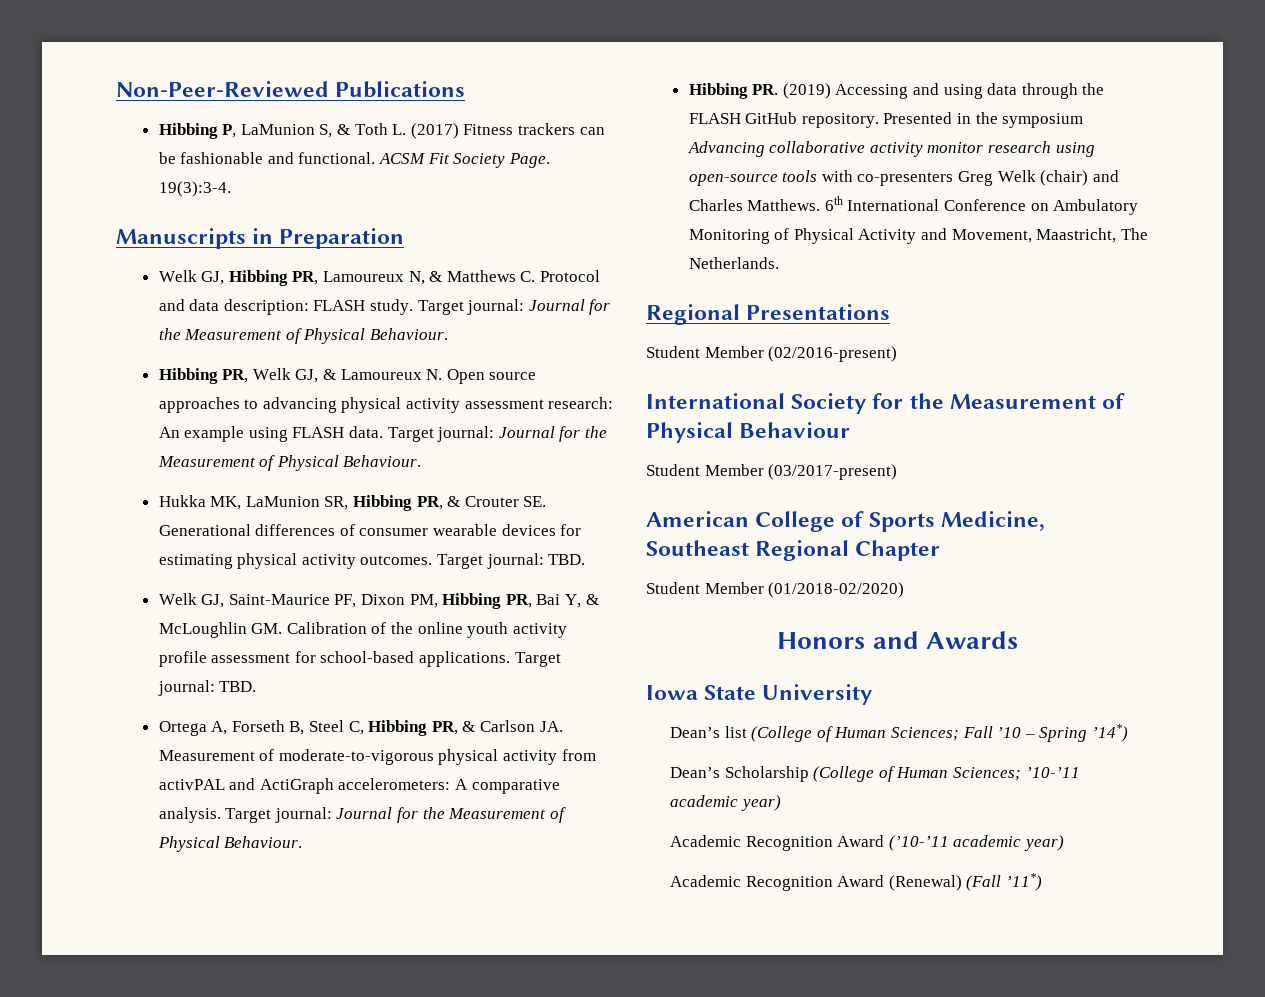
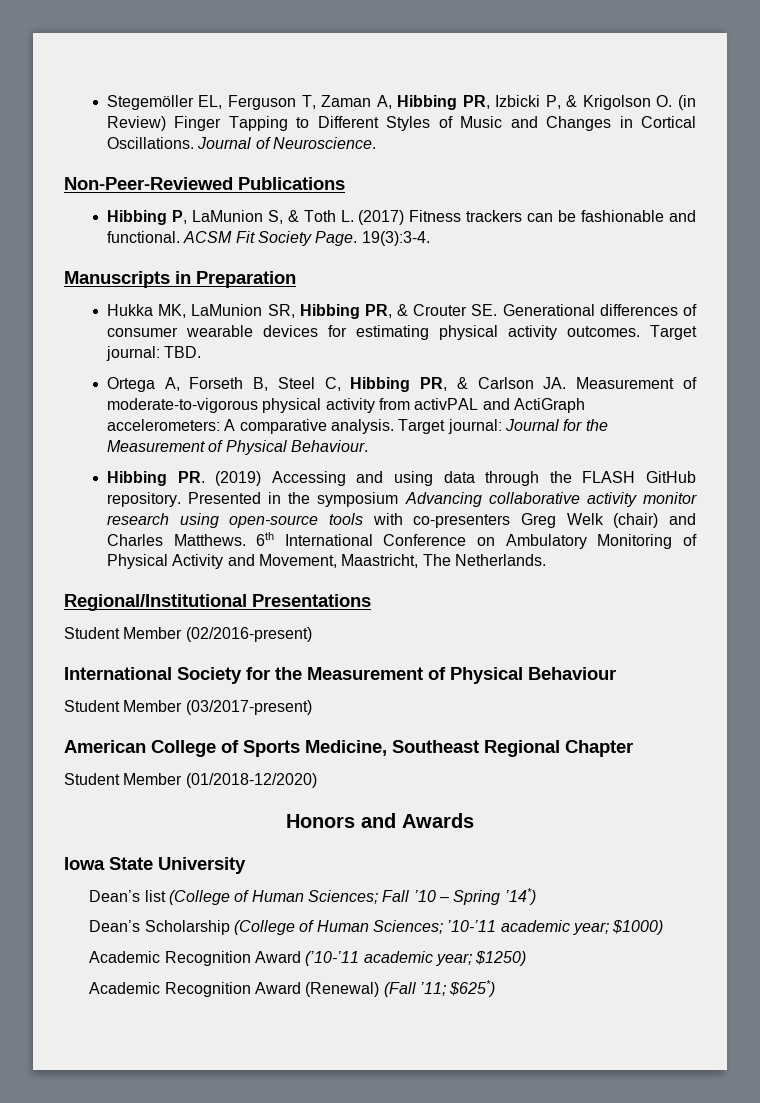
+ Stegemöller EL, Ferguson T, Zaman A, Hibbing PR, Izbicki P, & Krigolson O. (in Review) Finger Tapping to Different Styles of Music and Changes in Cortical Oscillations. Journal of Neuroscience.
- Welk GJ, Hibbing PR, Lamoureux N, & Matthews C. Protocol and data description: FLASH study. Target journal: Journal for the Measurement of Physical Behaviour.
- Hibbing PR, Welk GJ, & Lamoureux N. Open source approaches to advancing physical activity assessment research: An example using FLASH data. Target journal: Journal for the Measurement of Physical Behaviour.
- Welk GJ, Saint-Maurice PF, Dixon PM, Hibbing PR, Bai Y, & McLoughlin GM. Calibration of the online youth activity profile assessment for school-based applications. Target journal: TBD.
- Regional Presentations
+ Regional/Institutional Presentations
- Student Member (01/2018-02/2020)
+ Student Member (01/2018-12/2020)
- Dean’s Scholarship (College of Human Sciences; ’10-’11 academic year)
+ Dean’s Scholarship (College of Human Sciences; ’10-’11 academic year; $1000)
- Academic Recognition Award (’10-’11 academic year)
+ Academic Recognition Award (’10-’11 academic year; $1250)
- Academic Recognition Award (Renewal) (Fall ’11*)
+ Academic Recognition Award (Renewal) (Fall ’11; $625*)

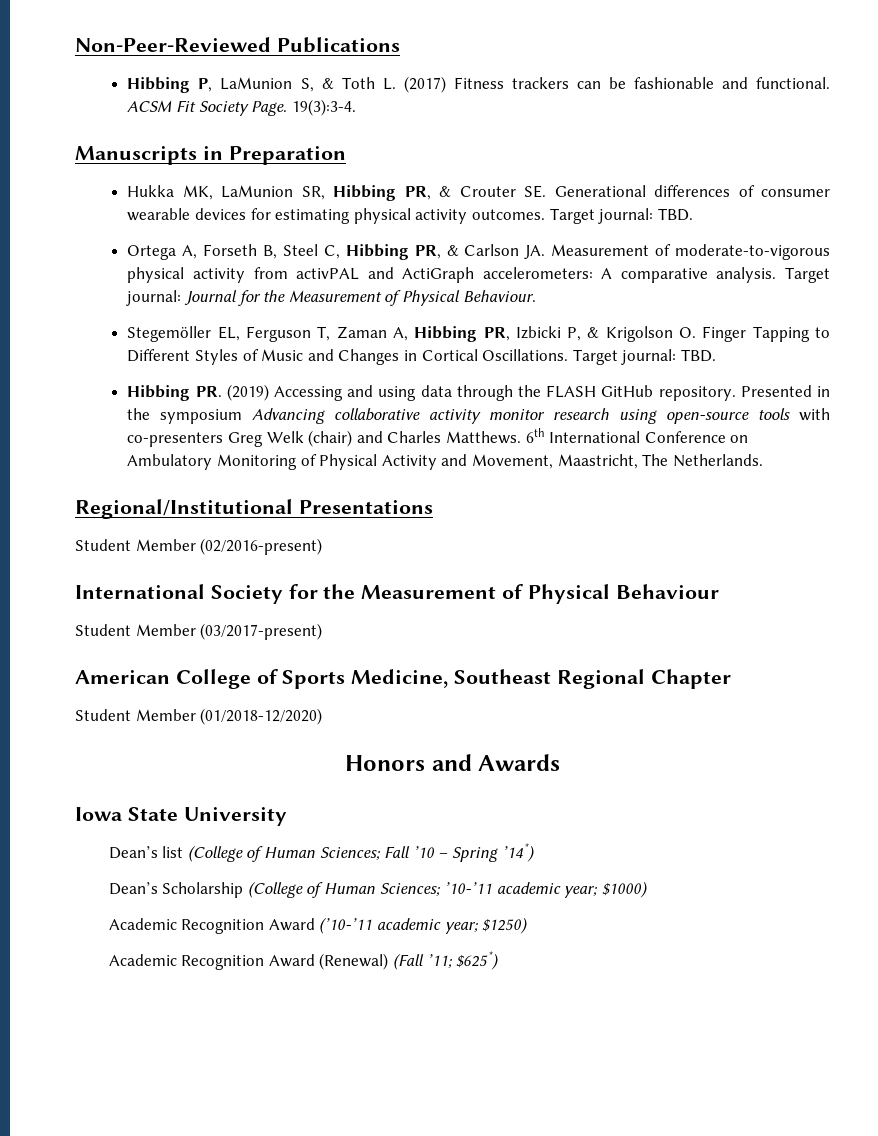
- Stegemöller EL, Ferguson T, Zaman A, Hibbing PR, Izbicki P, & Krigolson O. (in Review) Finger Tapping to Different Styles of Music and Changes in Cortical Oscillations. Journal of Neuroscience.
+ Stegemöller EL, Ferguson T, Zaman A, Hibbing PR, Izbicki P, & Krigolson O. Finger Tapping to Different Styles of Music and Changes in Cortical Oscillations. Target journal: TBD.

